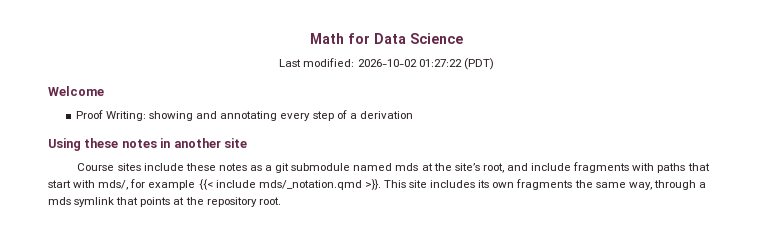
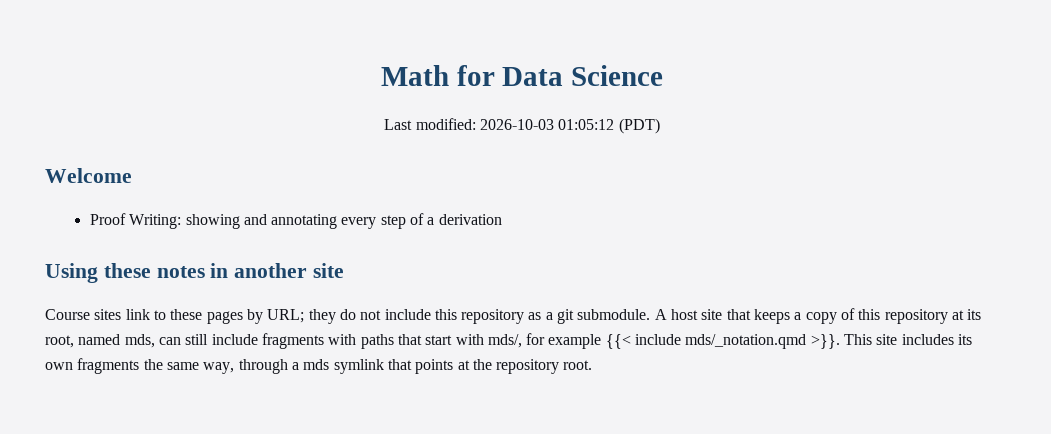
- Last modified: 2026-10-02 01:27:22 (PDT)
+ Last modified: 2026-10-03 01:05:12 (PDT)
- Course sites include these notes as a git submodule named mds at the site’s root, and include fragments with paths that start with mds/, for example {{< include mds/_notation.qmd >}}.
+ Course sites link to these pages by URL; they do not include this repository as a git submodule. A host site that keeps a copy of this repository at its root, named mds, can still include fragments with paths that start with mds/, for example {{< include mds/_notation.qmd >}}.

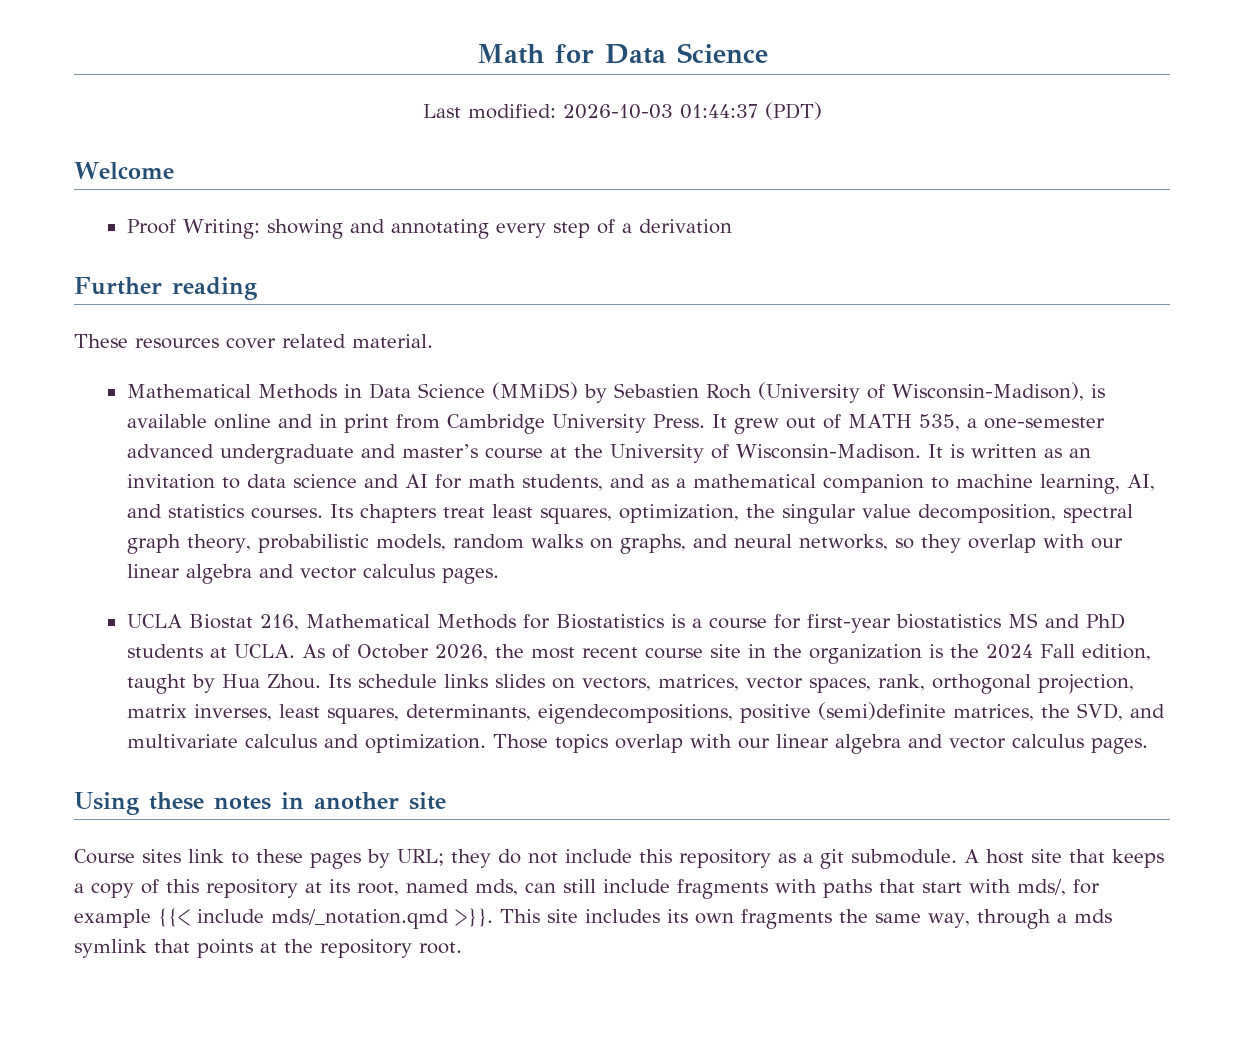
- Last modified: 2026-10-03 01:05:12 (PDT)
+ Last modified: 2026-10-03 01:44:37 (PDT)
+ Further reading
+ These resources cover related material.
+ Mathematical Methods in Data Science (MMiDS) by Sebastien Roch (University of Wisconsin-Madison), is available online and in print from Cambridge University Press. It grew out of MATH 535, a one-semester advanced undergraduate and master’s course at the University of Wisconsin-Madison. It is written as an invitation to data science and AI for math students, and as a mathematical companion to machine learning, AI, and statistics courses. Its chapters treat least squares, optimization, the singular value decomposition, spectral graph theory, probabilistic models, random walks on graphs, and neural networks, so they overlap with our linear algebra and vector calculus pages.
+ UCLA Biostat 216, Mathematical Methods for Biostatistics is a course for first-year biostatistics MS and PhD students at UCLA. As of October 2026, the most recent course site in the organization is the 2024 Fall edition, taught by Hua Zhou. Its schedule links slides on vectors, matrices, vector spaces, rank, orthogonal projection, matrix inverses, least squares, determinants, eigendecompositions, positive (semi)definite matrices, the SVD, and multivariate calculus and optimization. Those topics overlap with our linear algebra and vector calculus pages.

